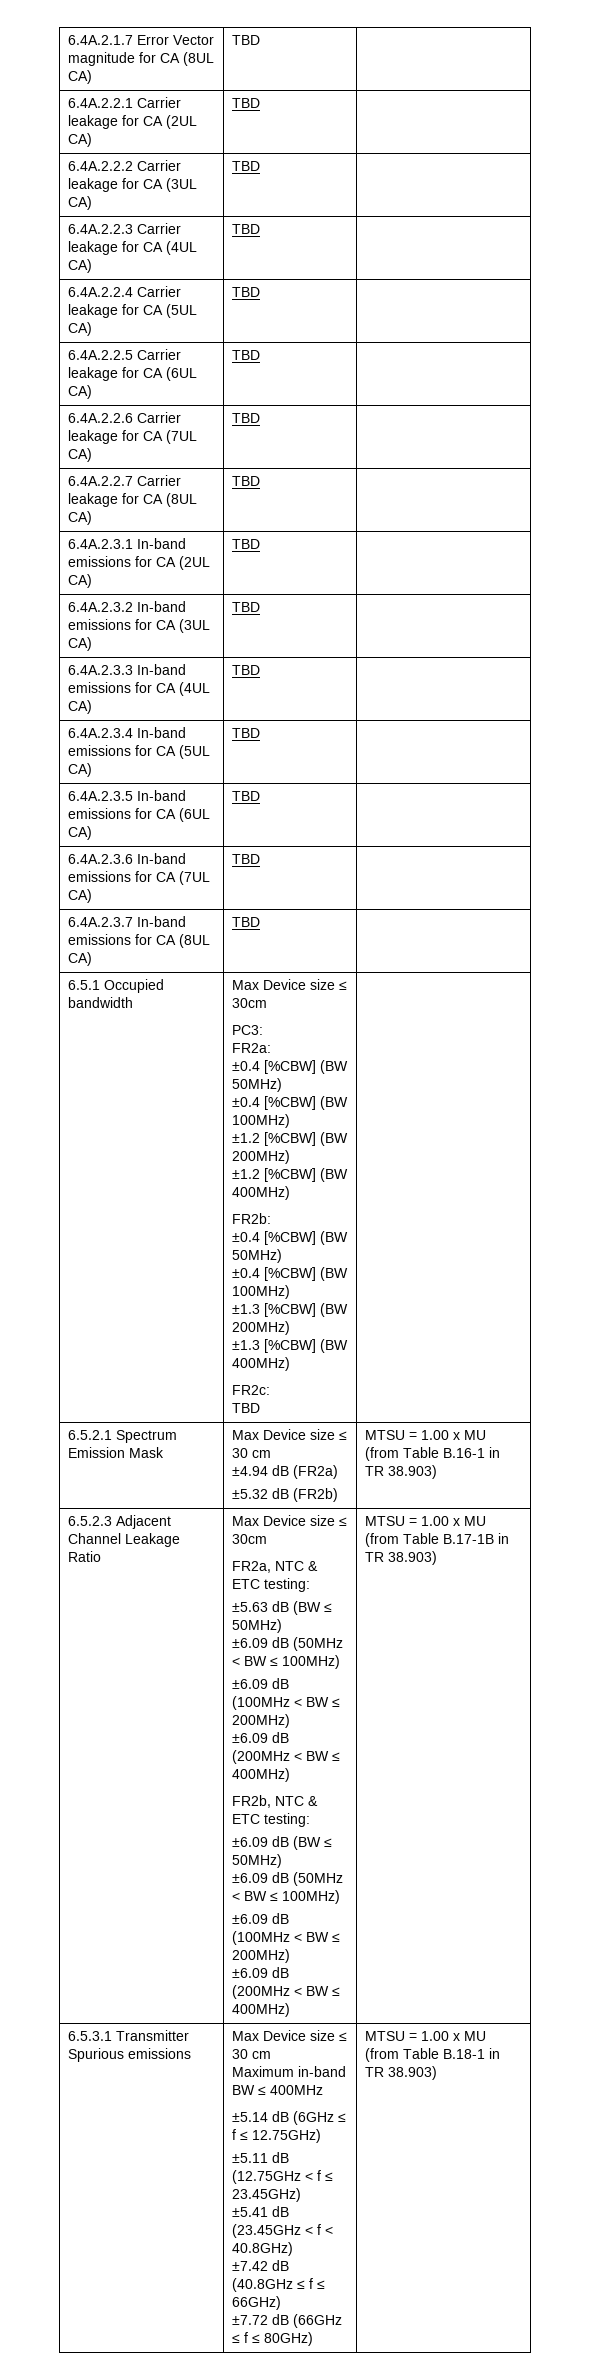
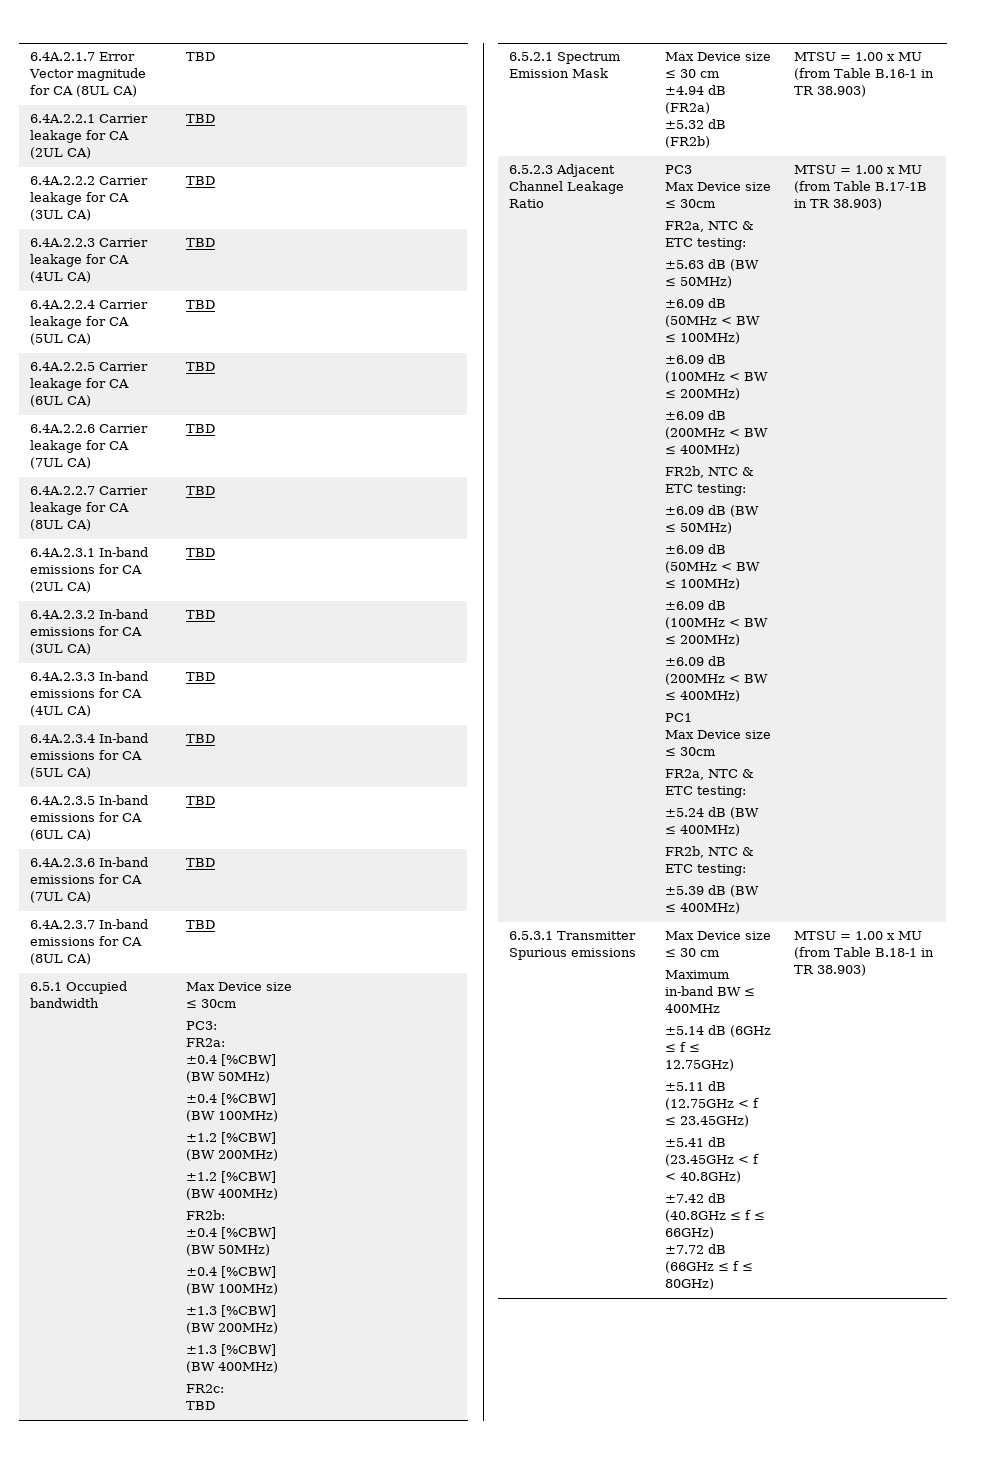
+ PC3
+ PC1
+ Max Device size ≤ 30cm
+ FR2a, NTC & ETC testing:
+ ±5.24 dB (BW ≤ 400MHz)
+ FR2b, NTC & ETC testing:
+ ±5.39 dB (BW ≤ 400MHz)

